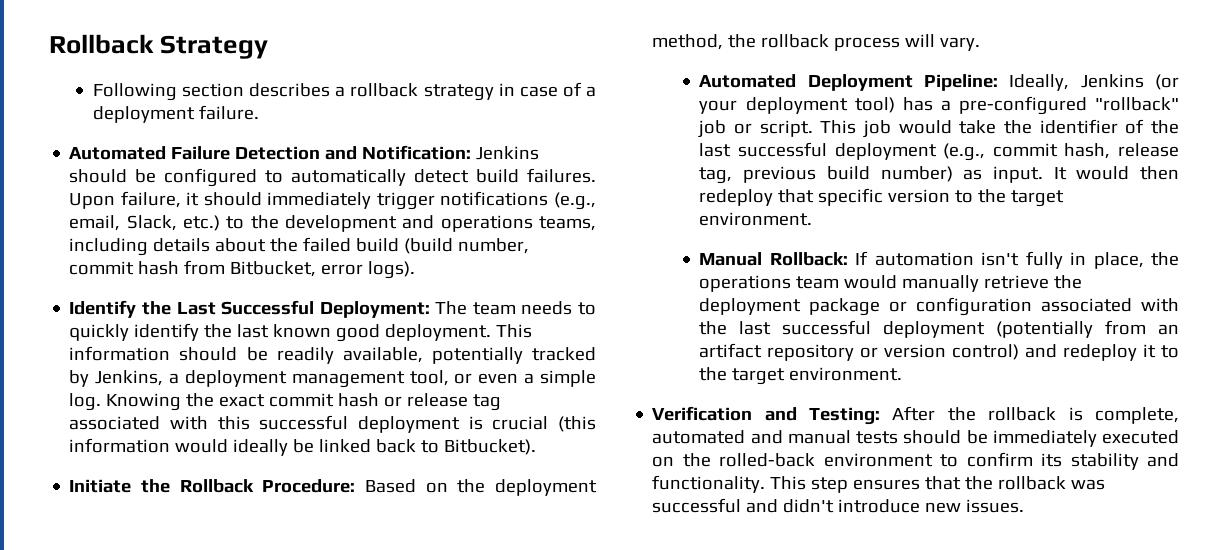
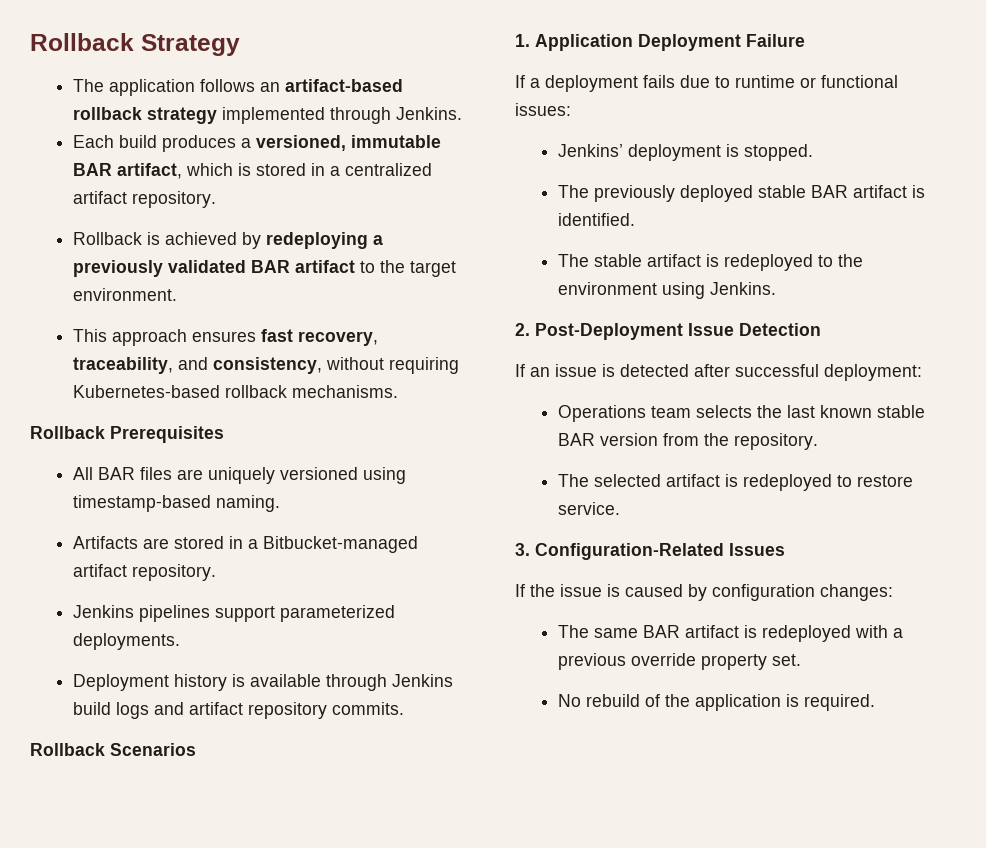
- Following section describes a rollback strategy in case of a deployment failure.
- Automated Failure Detection and Notification: Jenkins should be configured to automatically detect build failures. Upon failure, it should immediately trigger notifications (e.g., email, Slack, etc.) to the development and operations teams, including details about the failed build (build number, commit hash from Bitbucket, error logs).
- Identify the Last Successful Deployment: The team needs to quickly identify the last known good deployment. This information should be readily available, potentially tracked by Jenkins, a deployment management tool, or even a simple log. Knowing the exact commit hash or release tag associated with this successful deployment is crucial (this information would ideally be linked back to Bitbucket).
- Initiate the Rollback Procedure: Based on the deployment method, the rollback process will vary.
- Automated Deployment Pipeline: Ideally, Jenkins (or your deployment tool) has a pre-configured "rollback" job or script. This job would take the identifier of the last successful deployment (e.g., commit hash, release tag, previous build number) as input. It would then redeploy that specific version to the target environment.
- Manual Rollback: If automation isn't fully in place, the operations team would manually retrieve the deployment package or configuration associated with the last successful deployment (potentially from an artifact repository or version control) and redeploy it to the target environment.
- Verification and Testing: After the rollback is complete, automated and manual tests should be immediately executed on the rolled-back environment to confirm its stability and functionality. This step ensures that the rollback was successful and didn't introduce new issues.
+ The application follows an artifact-based rollback strategy implemented through Jenkins.
+ Each build produces a versioned, immutable BAR artifact, which is stored in a centralized artifact repository.
+ Rollback is achieved by redeploying a previously validated BAR artifact to the target environment.
+ This approach ensures fast recovery, traceability, and consistency, without requiring Kubernetes-based rollback mechanisms.
+ Rollback Prerequisites
+ All BAR files are uniquely versioned using timestamp-based naming.
+ Artifacts are stored in a Bitbucket-managed artifact repository.
+ Jenkins pipelines support parameterized deployments.
+ Deployment history is available through Jenkins build logs and artifact repository commits.
+ Rollback Scenarios
+ 1. Application Deployment Failure
+ If a deployment fails due to runtime or functional issues:
+ Jenkins’ deployment is stopped.
+ The previously deployed stable BAR artifact is identified.
+ The stable artifact is redeployed to the environment using Jenkins.
+ 2. Post-Deployment Issue Detection
+ If an issue is detected after successful deployment:
+ Operations team selects the last known stable BAR version from the repository.
+ The selected artifact is redeployed to restore service.
+ 3. Configuration-Related Issues
+ If the issue is caused by configuration changes:
+ The same BAR artifact is redeployed with a previous override property set.
+ No rebuild of the application is required.

